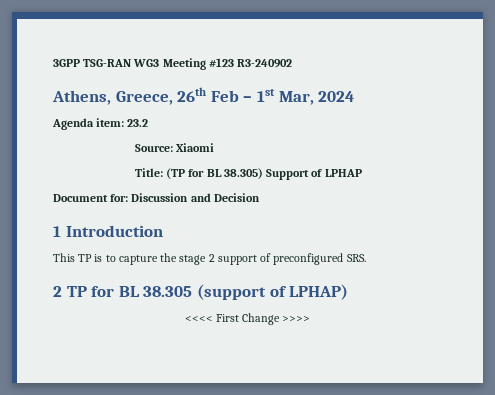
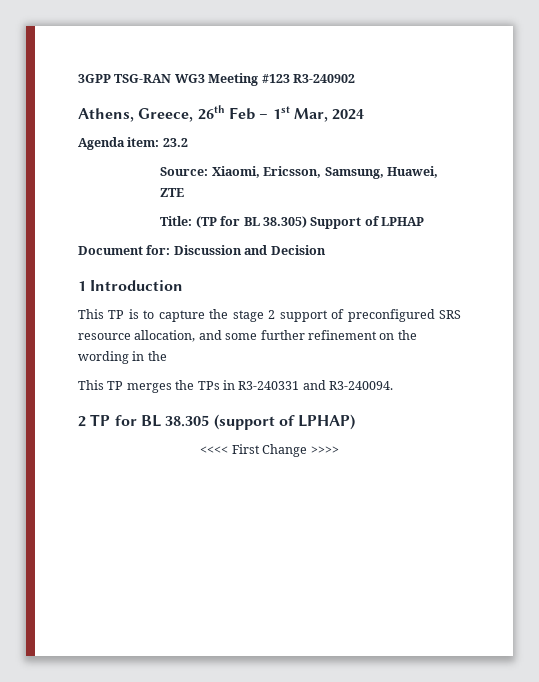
- Source: Xiaomi
+ Source: Xiaomi, Ericsson, Samsung, Huawei, ZTE
- This TP is to capture the stage 2 support of preconfigured SRS.
+ This TP is to capture the stage 2 support of preconfigured SRS resource allocation, and some further refinement on the wording in the
+ This TP merges the TPs in R3-240331 and R3-240094.

